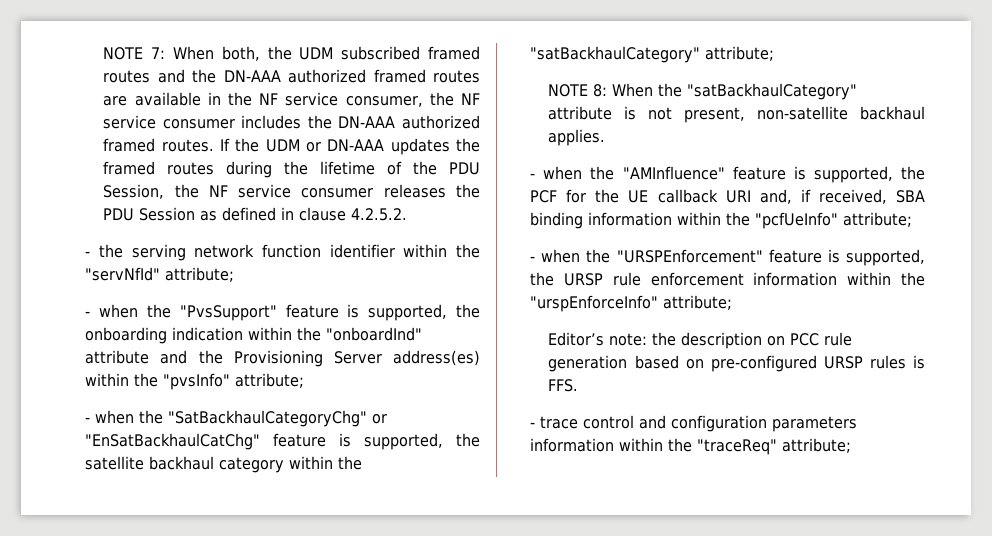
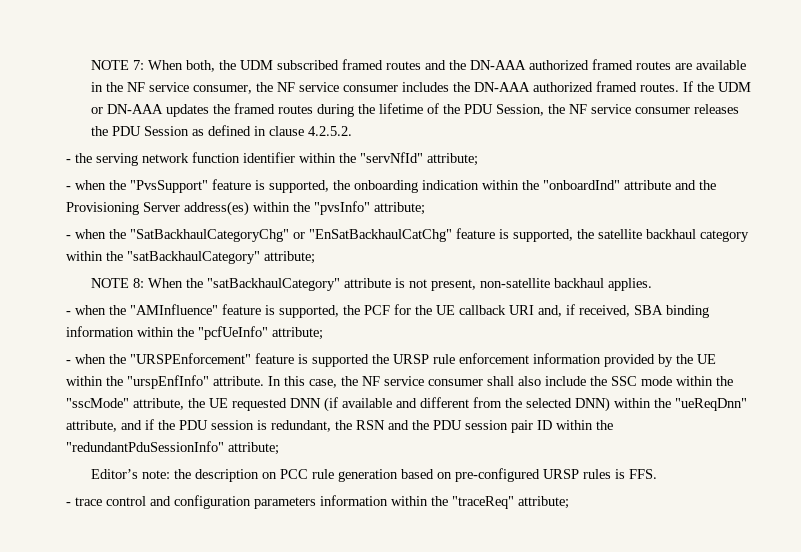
- - when the "URSPEnforcement" feature is supported, the URSP rule enforcement information within the "urspEnforceInfo" attribute;
+ - when the "URSPEnforcement" feature is supported the URSP rule enforcement information provided by the UE within the "urspEnfInfo" attribute. In this case, the NF service consumer shall also include the SSC mode within the "sscMode" attribute, the UE requested DNN (if available and different from the selected DNN) within the "ueReqDnn" attribute, and if the PDU session is redundant, the RSN and the PDU session pair ID within the "redundantPduSessionInfo" attribute;

